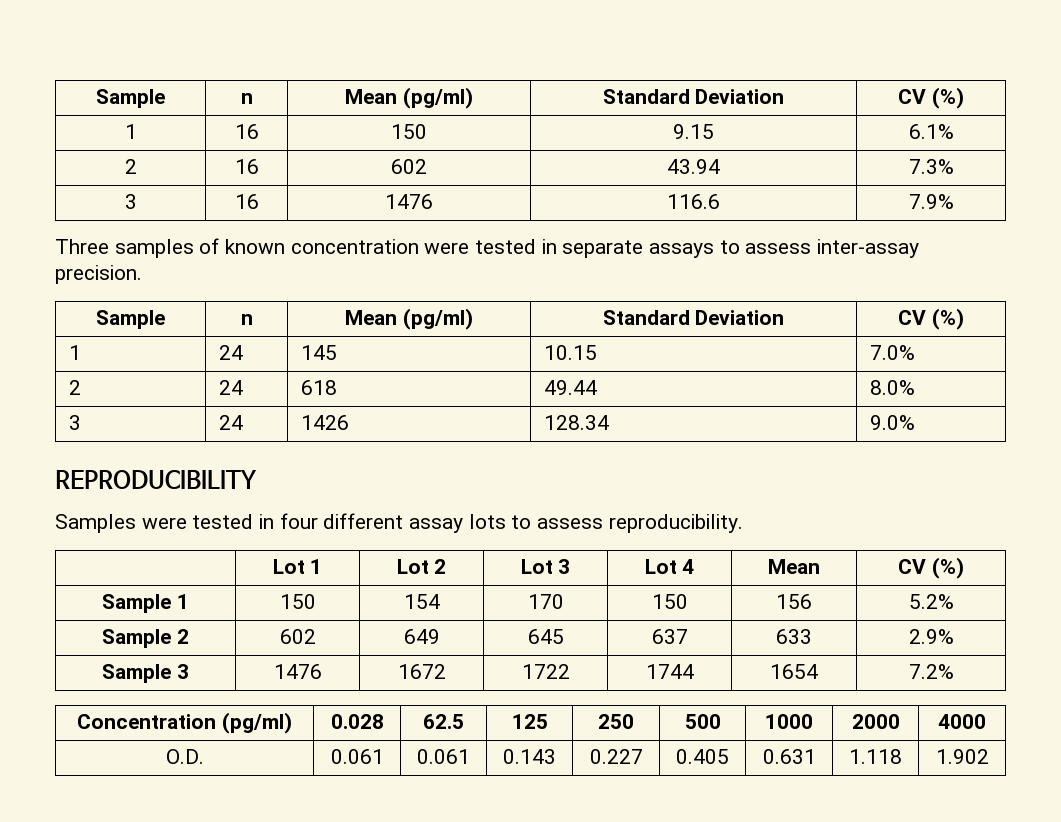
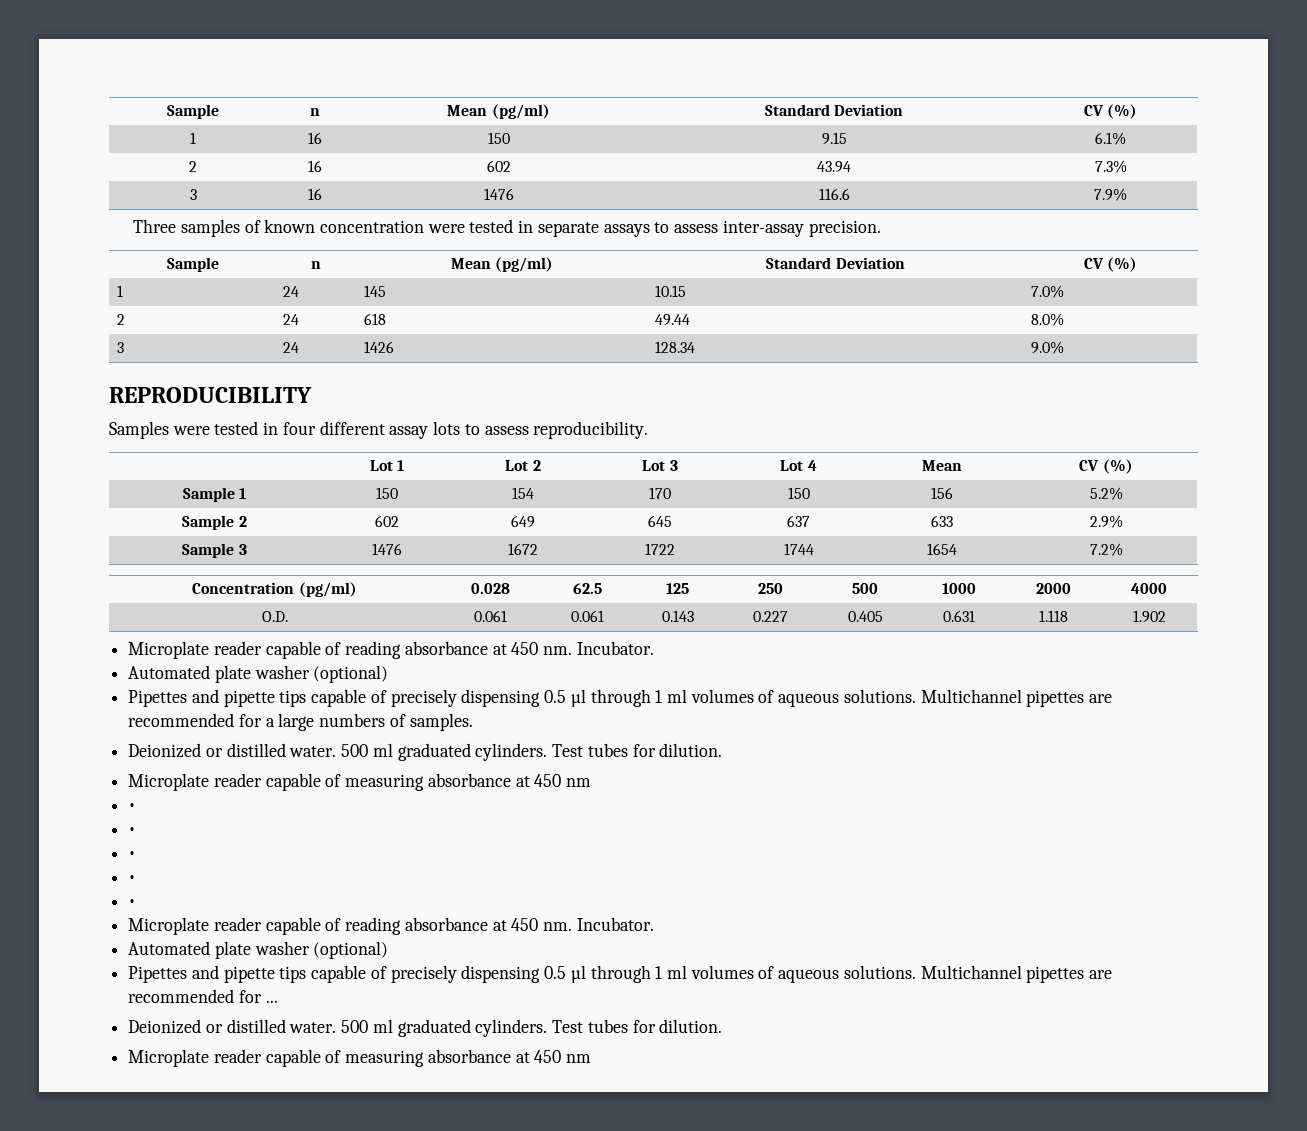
  O.D. | 0.061 | 0.061 | 0.143 | 0.227 | 0.405 | 0.631 | 1.118 | 1.902
+ Microplate reader capable of reading absorbance at 450 nm. Incubator.
+ Automated plate washer (optional)
+ Pipettes and pipette tips capable of precisely dispensing 0.5 µl through 1 ml volumes of aqueous solutions. Multichannel pipettes are recommended for a large numbers of samples.
+ Deionized or distilled water. 500 ml graduated cylinders. Test tubes for dilution.
+ Microplate reader capable of measuring absorbance at 450 nm
+ •
+ •
+ •
+ •
+ •
+ Microplate reader capable of reading absorbance at 450 nm. Incubator.
+ Automated plate washer (optional)
+ Pipettes and pipette tips capable of precisely dispensing 0.5 µl through 1 ml volumes of aqueous solutions. Multichannel pipettes are recommended for ...
+ Deionized or distilled water. 500 ml graduated cylinders. Test tubes for dilution.
+ Microplate reader capable of measuring absorbance at 450 nm

